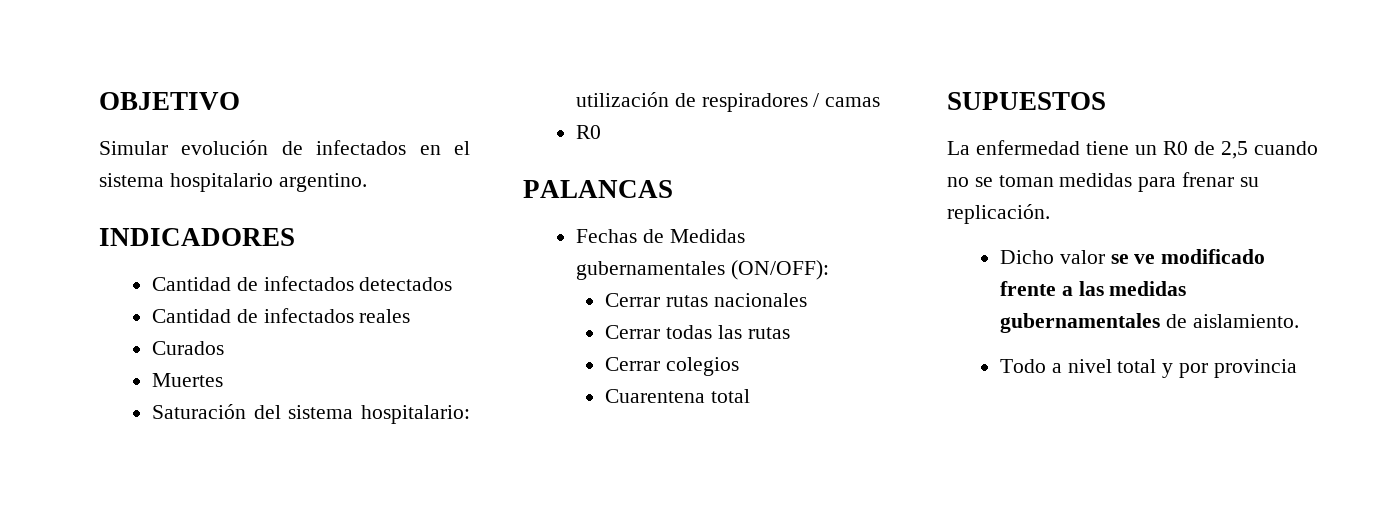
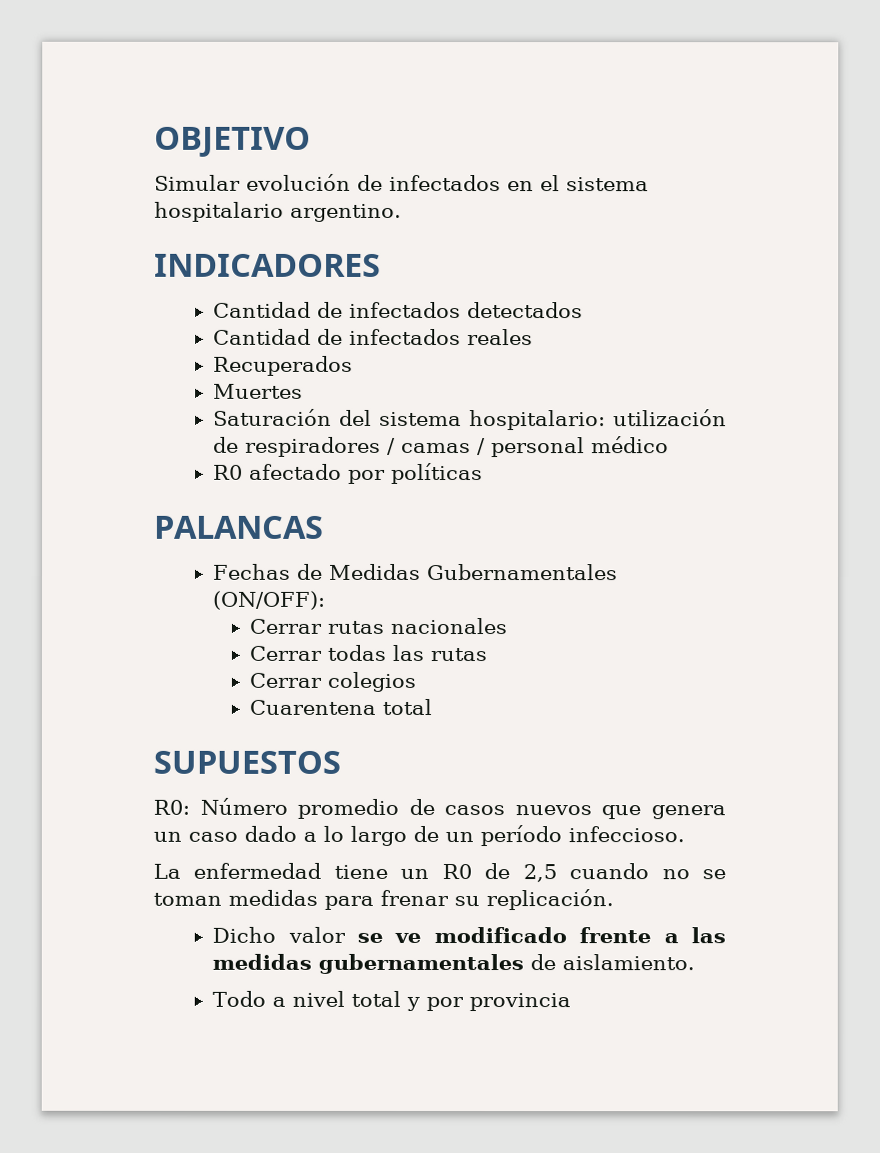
- Curados
+ Recuperados
- Saturación del sistema hospitalario: utilización de respiradores / camas
- R0
+ Saturación del sistema hospitalario: utilización de respiradores / camas / personal médico
+ R0 afectado por políticas
- Fechas de Medidas gubernamentales (ON/OFF):
+ Fechas de Medidas Gubernamentales (ON/OFF):
+ R0: Número promedio de casos nuevos que genera un caso dado a lo largo de un período infeccioso.

